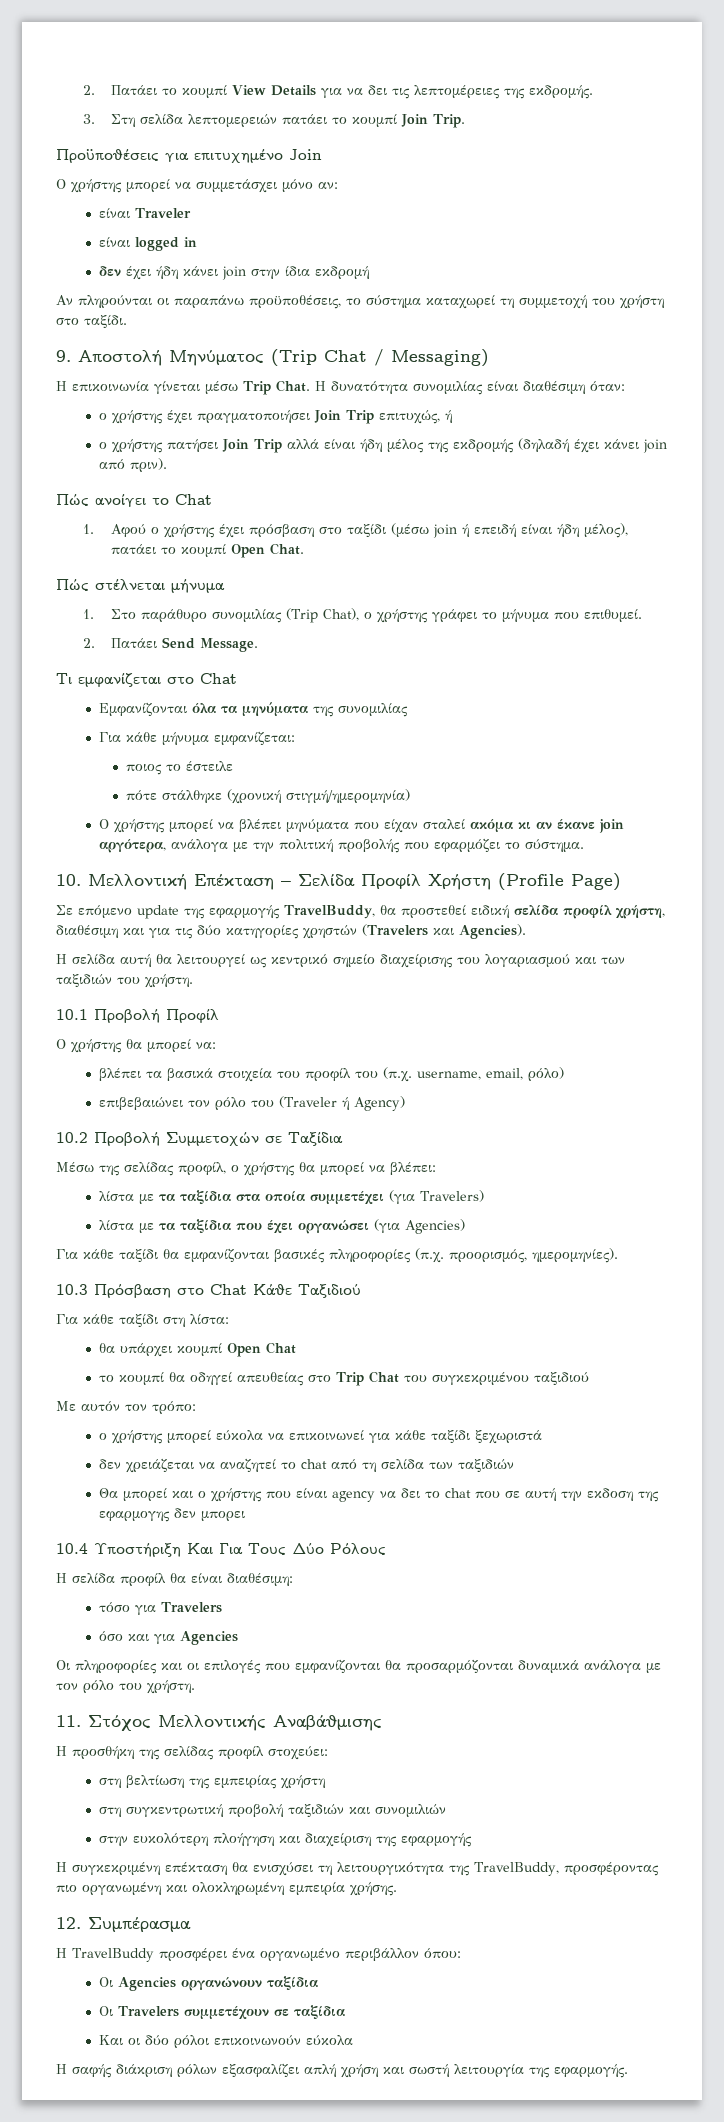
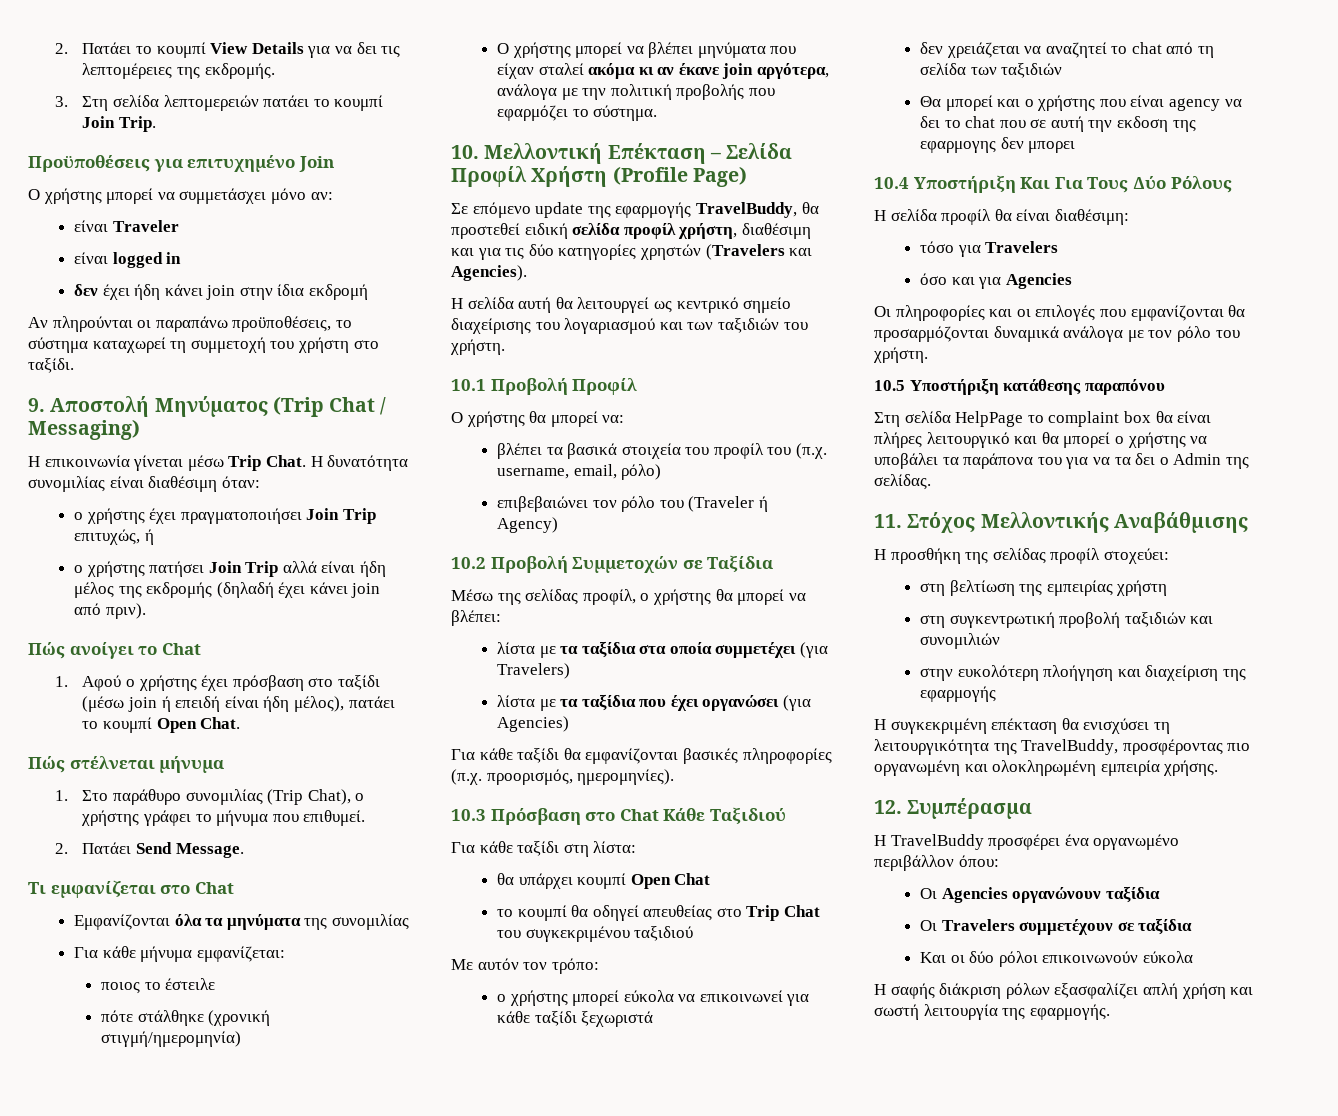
+ 10.5 Υποστήριξη κατάθεσης παραπόνου
+ Στη σελίδα HelpPage το complaint box θα είναι πλήρες λειτουργικό και θα μπορεί ο χρήστης να υποβάλει τα παράπονα του για να τα δει ο Admin της σελίδας.

